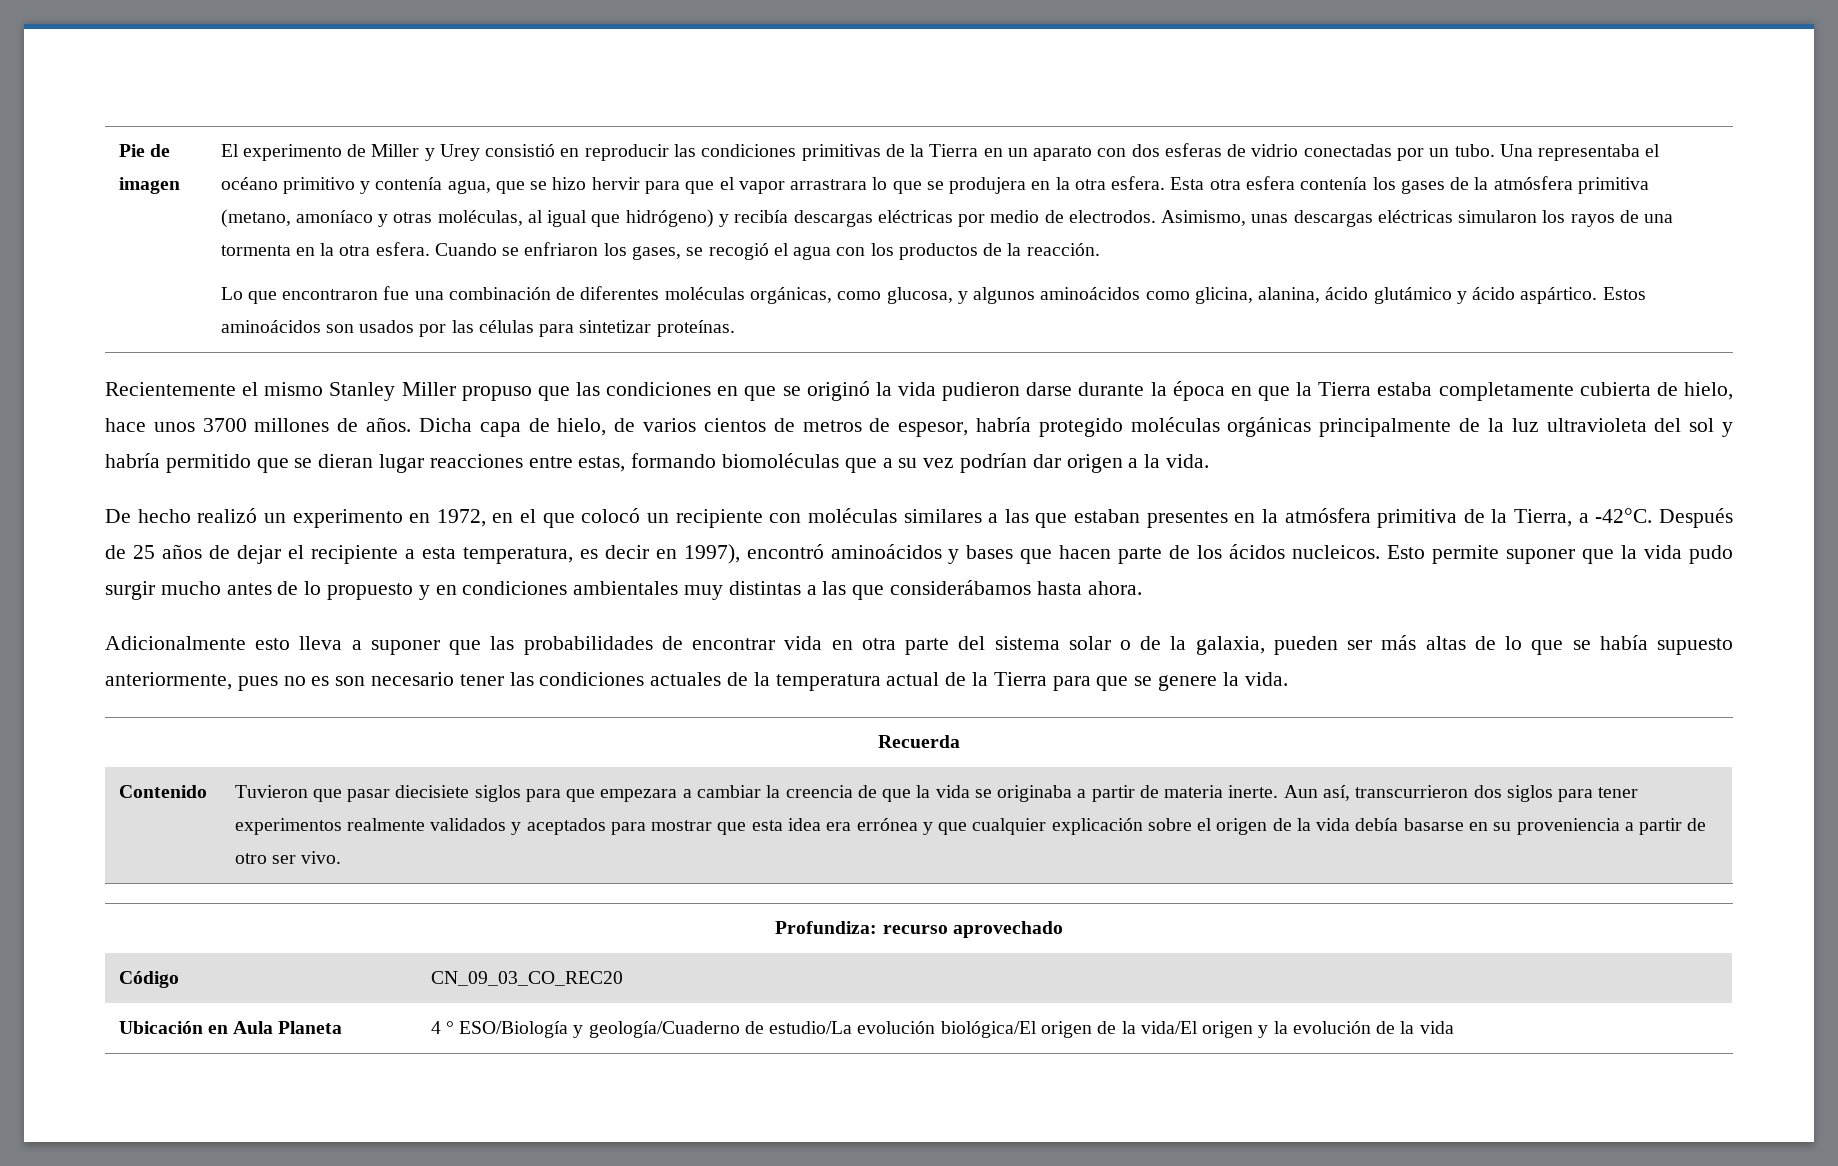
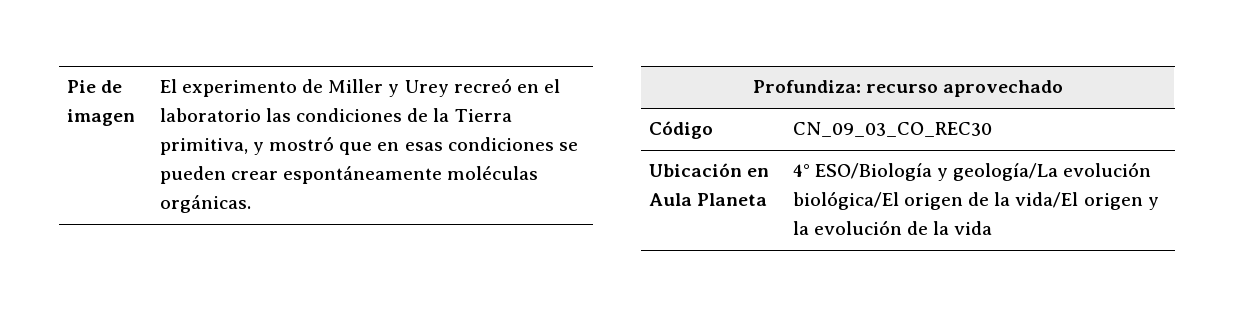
- El experimento de Miller y Urey consistió en reproducir las condiciones primitivas de la Tierra en un aparato con dos esferas de vidrio conectadas por un tubo. Una representaba el océano primitivo y contenía agua, que se hizo hervir para que el vapor arrastrara lo que se produjera en la otra esfera. Esta otra esfera contenía los gases de la atmósfera primitiva (metano, amoníaco y otras moléculas, al igual que hidrógeno) y recibía descargas eléctricas por medio de electrodos. Asimismo, unas descargas eléctricas simularon los rayos de una tormenta en la otra esfera. Cuando se enfriaron los gases, se recogió el agua con los productos de la reacción.
- Lo que encontraron fue una combinación de diferentes moléculas orgánicas, como glucosa, y algunos aminoácidos como glicina, alanina, ácido glutámico y ácido aspártico. Estos aminoácidos son usados por las células para sintetizar proteínas.
- Recientemente el mismo Stanley Miller propuso que las condiciones en que se originó la vida pudieron darse durante la época en que la Tierra estaba completamente cubierta de hielo, hace unos 3700 millones de años. Dicha capa de hielo, de varios cientos de metros de espesor, habría protegido moléculas orgánicas principalmente de la luz ultravioleta del sol y habría permitido que se dieran lugar reacciones entre estas, formando biomoléculas que a su vez podrían dar origen a la vida.
- De hecho realizó un experimento en 1972, en el que colocó un recipiente con moléculas similares a las que estaban presentes en la atmósfera primitiva de la Tierra, a -42°C. Después de 25 años de dejar el recipiente a esta temperatura, es decir en 1997), encontró aminoácidos y bases que hacen parte de los ácidos nucleicos. Esto permite suponer que la vida pudo surgir mucho antes de lo propuesto y en condiciones ambientales muy distintas a las que considerábamos hasta ahora.
- Adicionalmente esto lleva a suponer que las probabilidades de encontrar vida en otra parte del sistema solar o de la galaxia, pueden ser más altas de lo que se había supuesto anteriormente, pues no es son necesario tener las condiciones actuales de la temperatura actual de la Tierra para que se genere la vida.
- Recuerda
- Contenido | Tuvieron que pasar diecisiete siglos para que empezara a cambiar la creencia de que la vida se originaba a partir de materia inerte. Aun así, transcurrieron dos siglos para tener experimentos realmente validados y aceptados para mostrar que esta idea era errónea y que cualquier explicación sobre el origen de la vida debía basarse en su proveniencia a partir de otro ser vivo.
+ El experimento de Miller y Urey recreó en el laboratorio las condiciones de la Tierra primitiva, y mostró que en esas condiciones se pueden crear espontáneamente moléculas orgánicas.
- Código | CN_09_03_CO_REC20
+ Código | CN_09_03_CO_REC30
- Ubicación en Aula Planeta | 4 ° ESO/Biología y geología/Cuaderno de estudio/La evolución biológica/El origen de la vida/El origen y la evolución de la vida
+ Ubicación en Aula Planeta | 4° ESO/Biología y geología/La evolución biológica/El origen de la vida/El origen y la evolución de la vida

